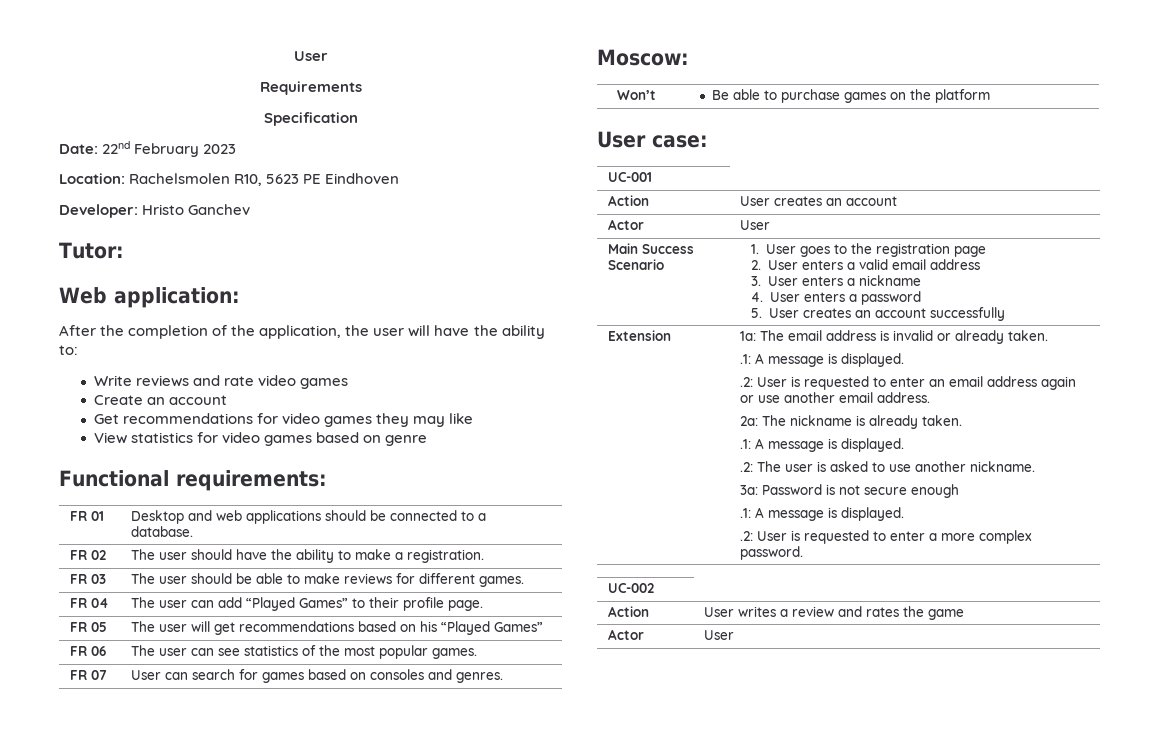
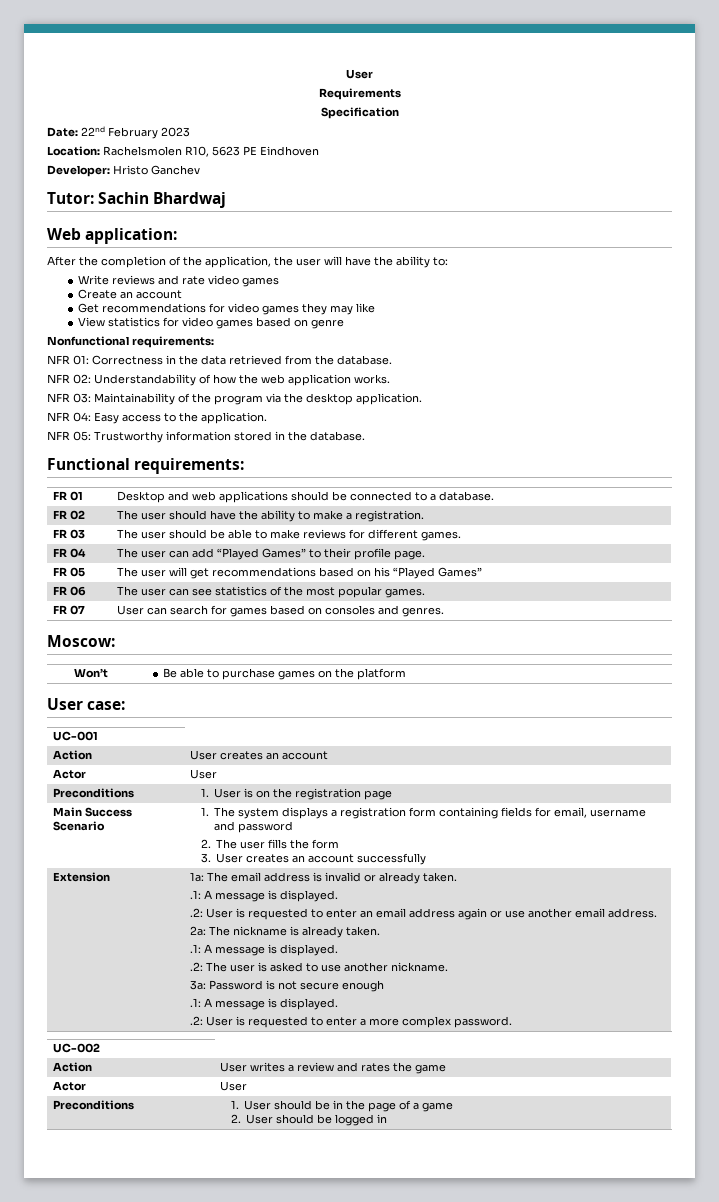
- Tutor:
+ Tutor: Sachin Bhardwaj
+ Nonfunctional requirements:
+ NFR 01: Correctness in the data retrieved from the database.
+ NFR 02: Understandability of how the web application works.
+ NFR 03: Maintainability of the program via the desktop application.
+ NFR 04: Easy access to the application.
+ NFR 05: Trustworthy information stored in the database.
- Main Success Scenario | 1. User goes to the registration page
- 2. User enters a valid email address
- 3. User enters a nickname
- 4. User enters a password
- 5. User creates an account successfully
+ Preconditions | 1. User is on the registration page
+ Main Success Scenario | 1. The system displays a registration form containing fields for email, username and password
+ 2. The user fills the form
+ 3. User creates an account successfully
+ Preconditions | 1. User should be in the page of a game
+ 2. User should be logged in

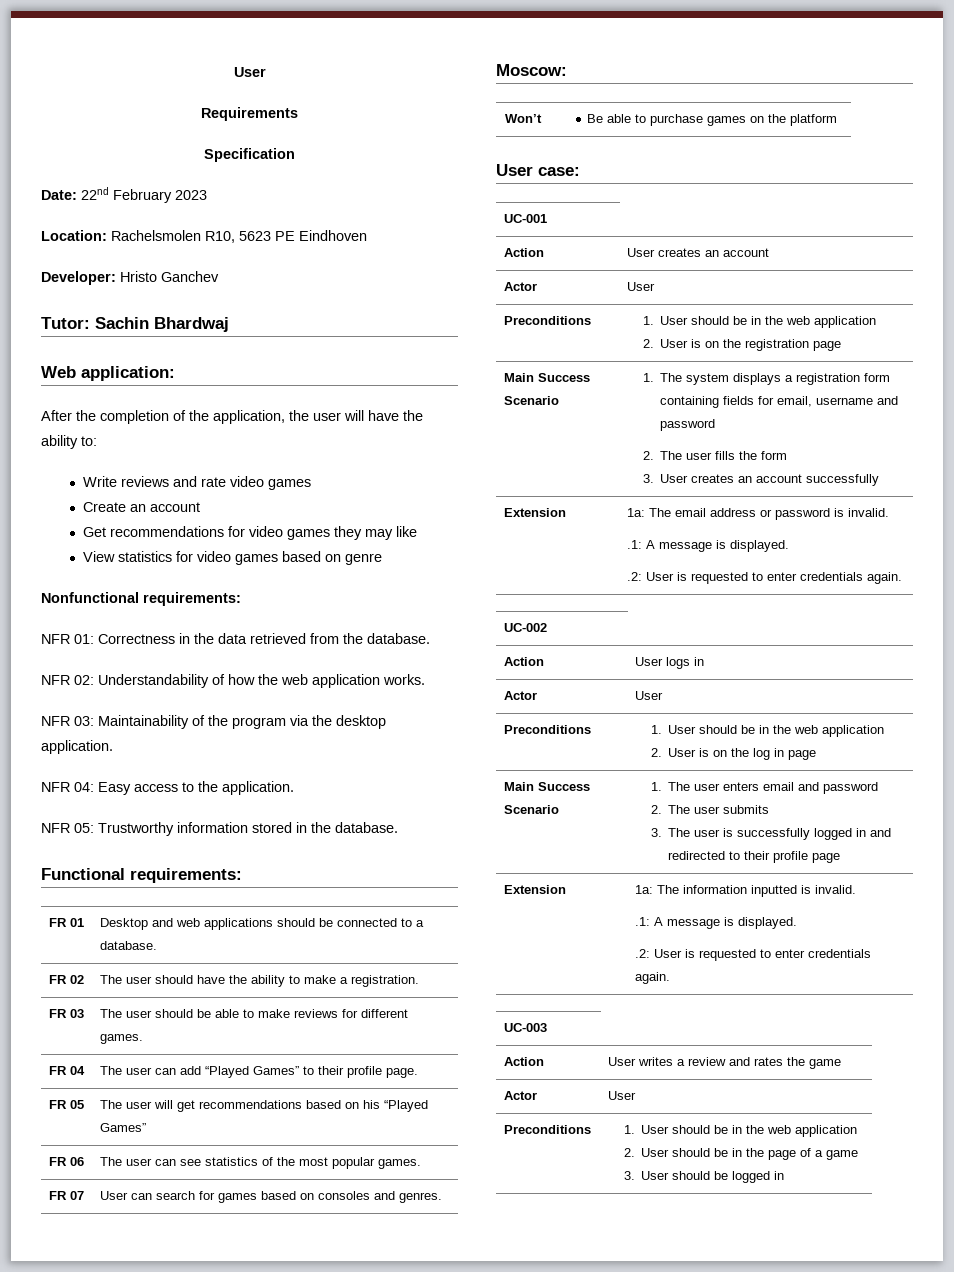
  Action | User creates an account
  Actor | User
- Preconditions | 1. User is on the registration page
+ Preconditions | 1. User should be in the web application
+ 2. User is on the registration page
- 1a: The email address is invalid or already taken.
+ 1a: The email address or password is invalid.
  .1: A message is displayed.
- .2: User is requested to enter an email address again or use another email address.
- 2a: The nickname is already taken.
+ .2: User is requested to enter credentials again.
+ UC-002
+ Action | User logs in
+ Actor | User
+ Preconditions | 1. User should be in the web application
+ 2. User is on the log in page
+ Main Success Scenario | 1. The user enters email and password
+ 2. The user submits
+ 3. The user is successfully logged in and redirected to their profile page
+ Extension | 1a: The information inputted is invalid.
  .1: A message is displayed.
- .2: The user is asked to use another nickname.
- 3a: Password is not secure enough
- .1: A message is displayed.
- .2: User is requested to enter a more complex password.
- UC-002
+ .2: User is requested to enter credentials again.
+ UC-003
  Action | User writes a review and rates the game
  Actor | User
- Preconditions | 1. User should be in the page of a game
- 2. User should be logged in
+ Preconditions | 1. User should be in the web application
+ 2. User should be in the page of a game
+ 3. User should be logged in

